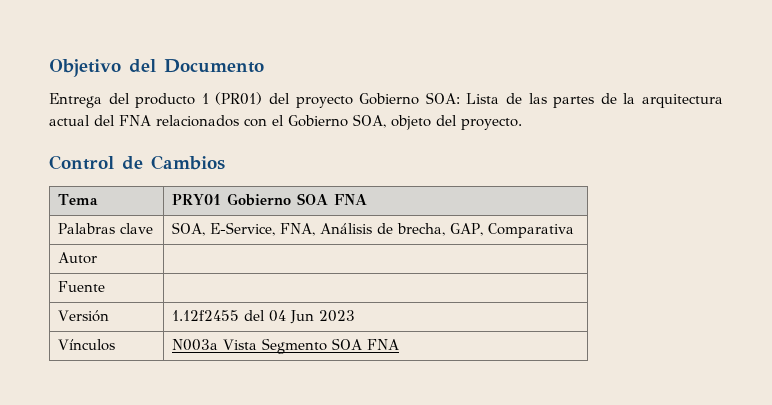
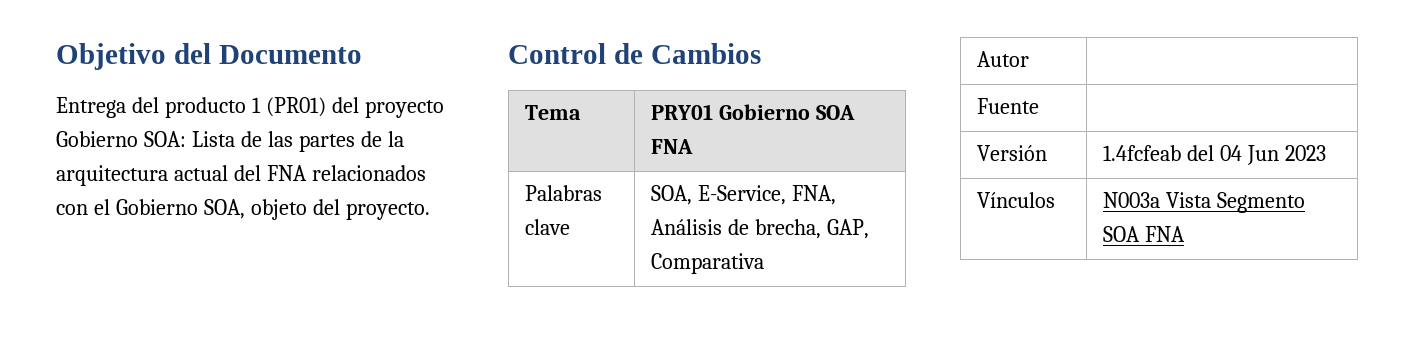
- Versión | 1.12f2455 del 04 Jun 2023
+ Versión | 1.4fcfeab del 04 Jun 2023

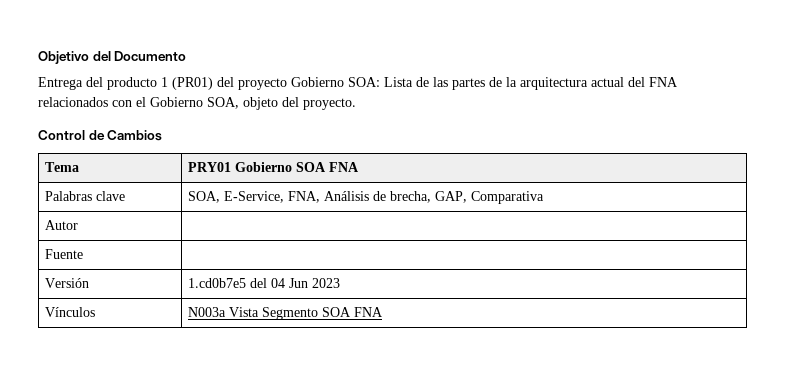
- Versión | 1.4fcfeab del 04 Jun 2023
+ Versión | 1.cd0b7e5 del 04 Jun 2023

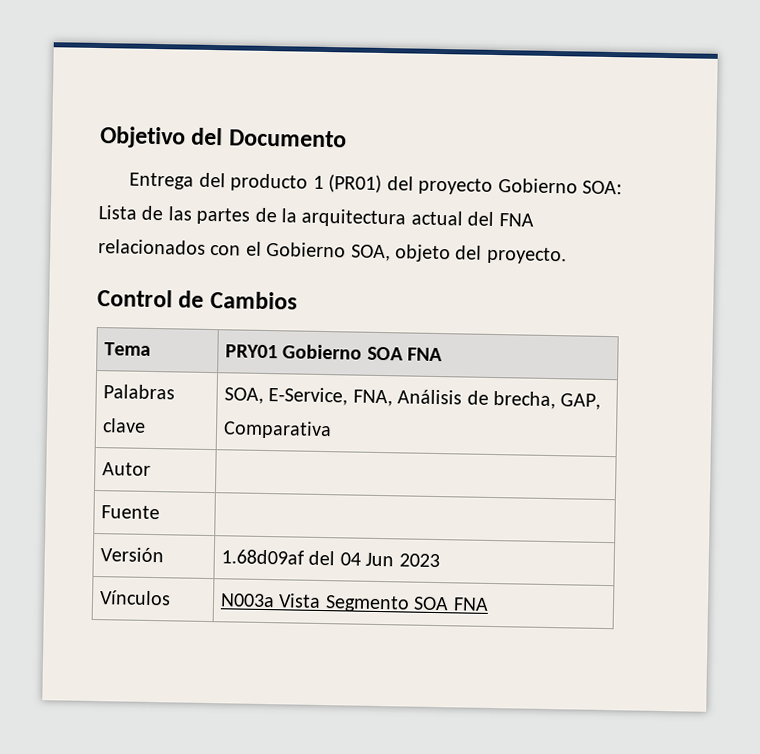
- Versión | 1.cd0b7e5 del 04 Jun 2023
+ Versión | 1.68d09af del 04 Jun 2023

